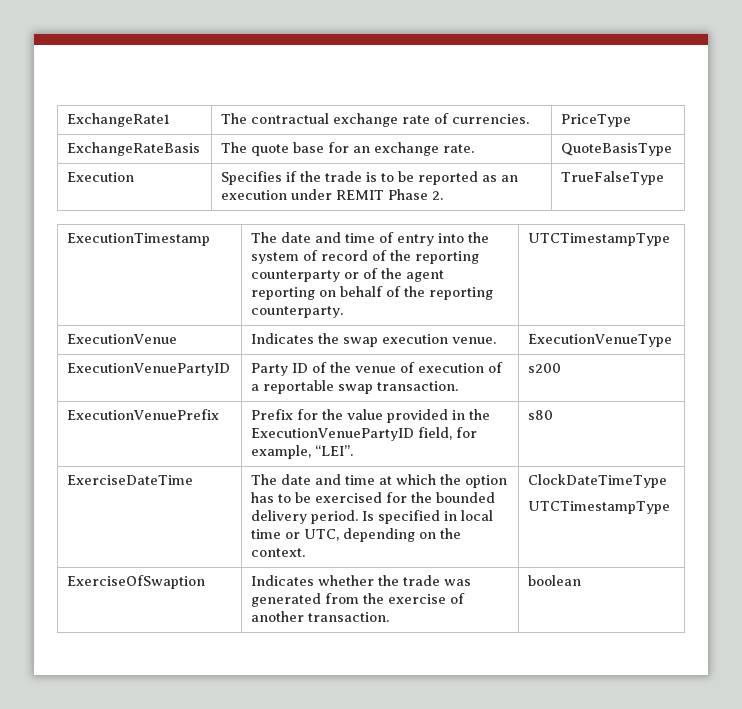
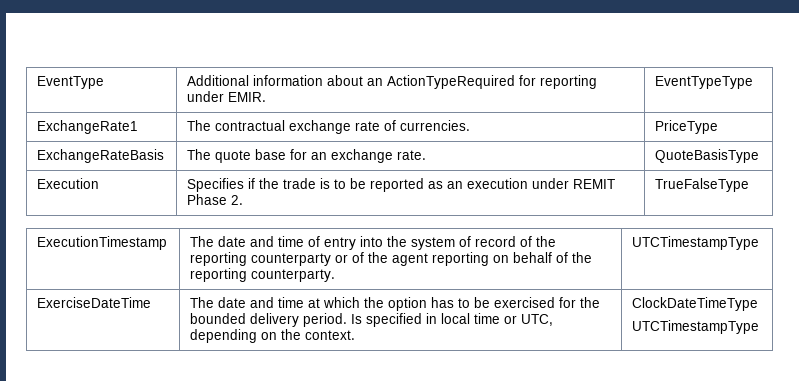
+ EventType | Additional information about an ActionTypeRequired for reporting under EMIR. | EventTypeType
- ExecutionVenue | Indicates the swap execution venue. | ExecutionVenueType
- ExecutionVenuePartyID | Party ID of the venue of execution of a reportable swap transaction. | s200
- ExecutionVenuePrefix | Prefix for the value provided in the ExecutionVenuePartyID field, for example, “LEI”. | s80
- ExerciseOfSwaption | Indicates whether the trade was generated from the exercise of another transaction. | boolean

